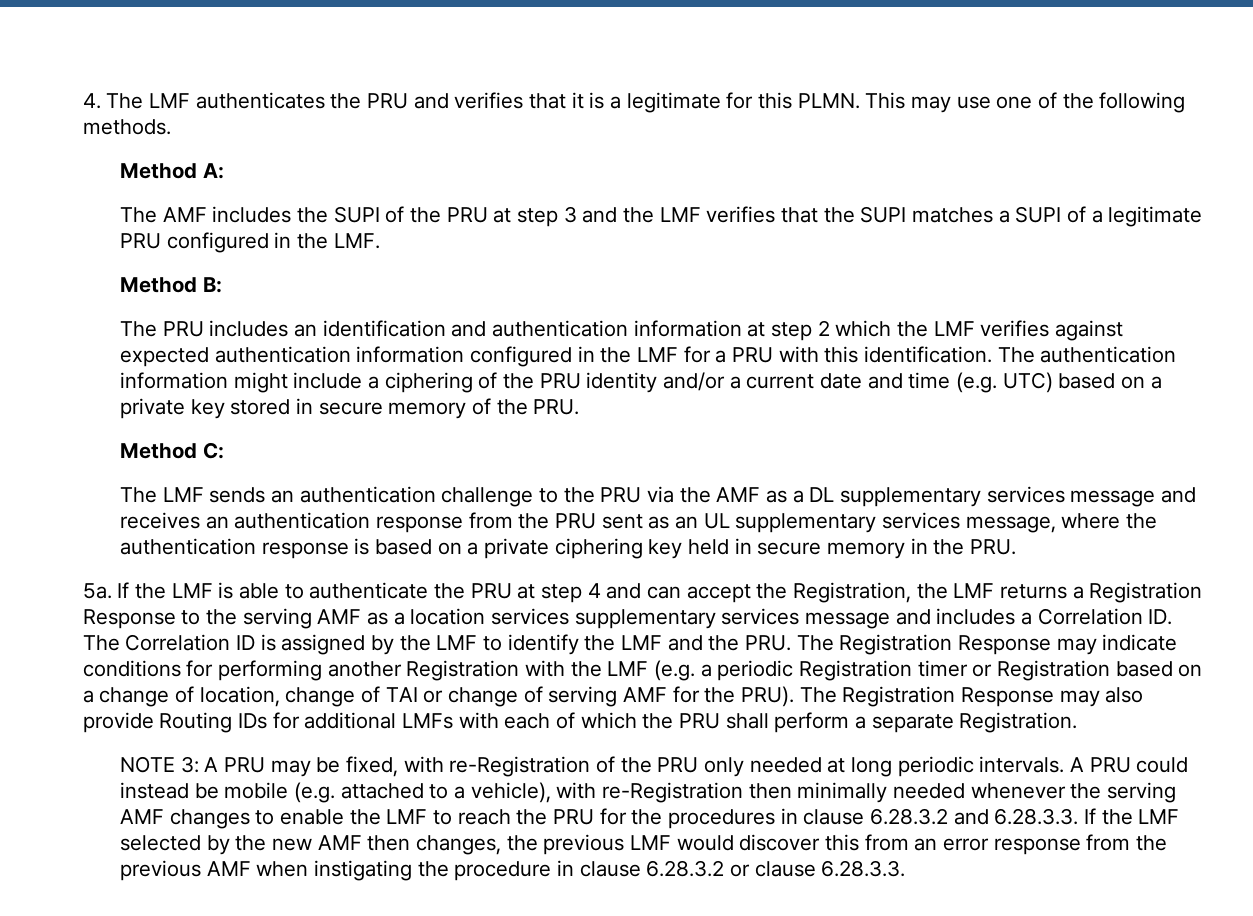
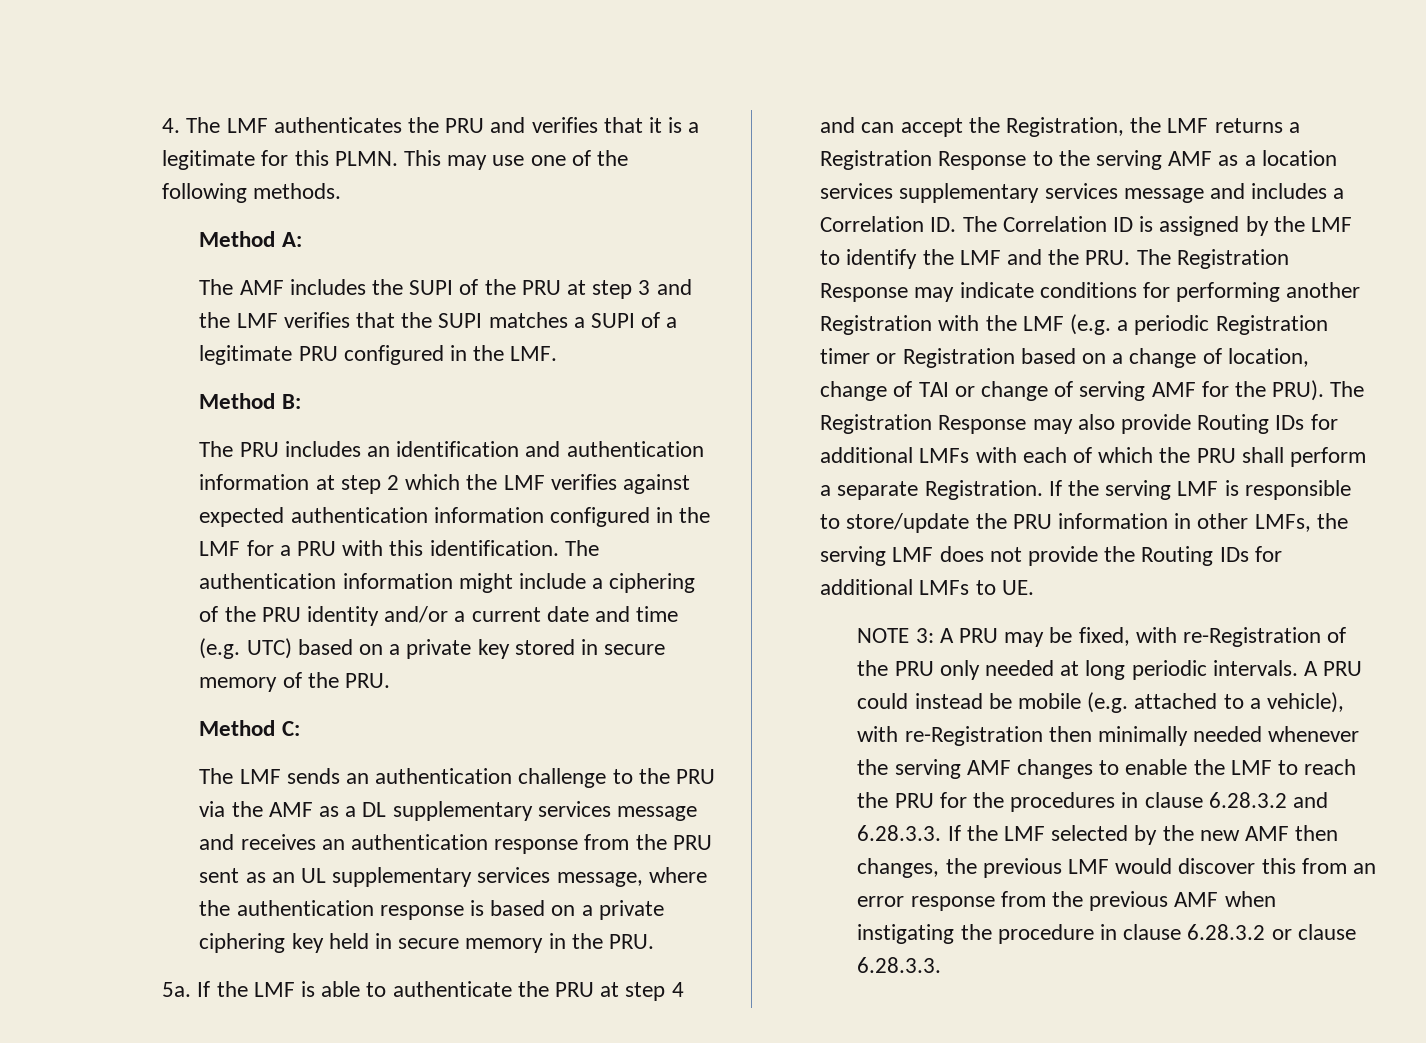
+ If the serving LMF is responsible to store/update the PRU information in other LMFs, the serving LMF does not provide the Routing IDs for additional LMFs to UE.

